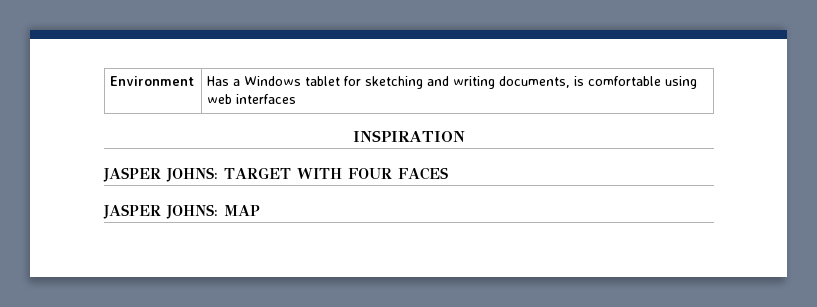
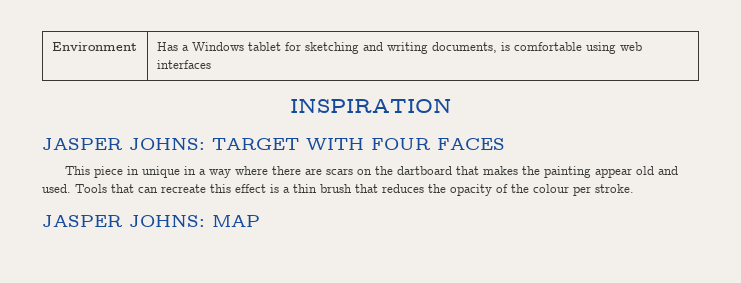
+ This piece in unique in a way where there are scars on the dartboard that makes the painting appear old and used. Tools that can recreate this effect is a thin brush that reduces the opacity of the colour per stroke.

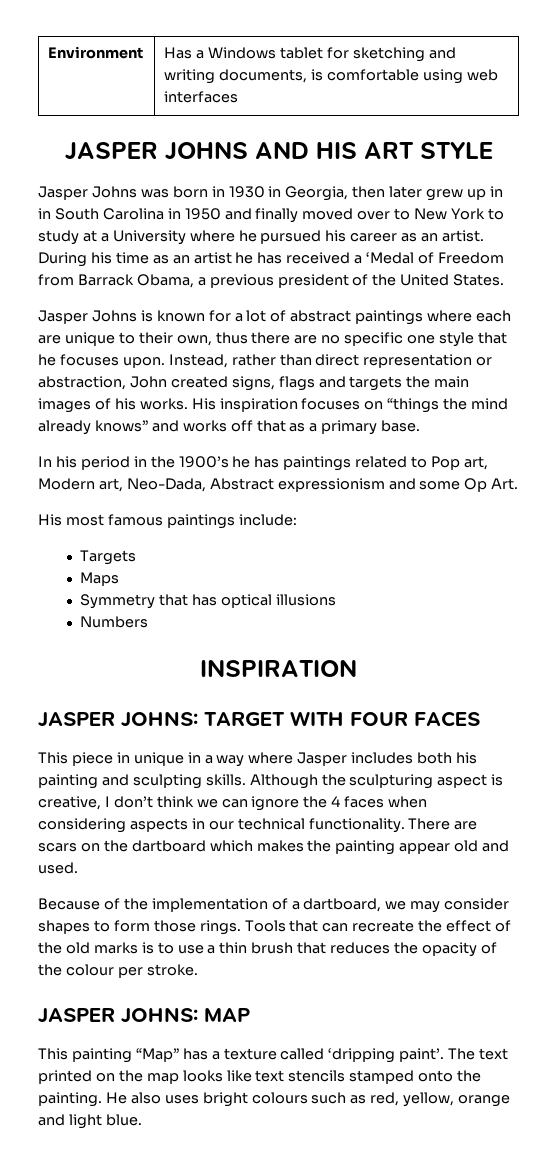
+ JASPER JOHNS AND HIS ART STYLE
+ Jasper Johns was born in 1930 in Georgia, then later grew up in in South Carolina in 1950 and finally moved over to New York to study at a University where he pursued his career as an artist. During his time as an artist he has received a ‘Medal of Freedom from Barrack Obama, a previous president of the United States.
+ Jasper Johns is known for a lot of abstract paintings where each are unique to their own, thus there are no specific one style that he focuses upon. Instead, rather than direct representation or abstraction, John created signs, flags and targets the main images of his works. His inspiration focuses on “things the mind already knows” and works off that as a primary base.
+ In his period in the 1900’s he has paintings related to Pop art, Modern art, Neo-Dada, Abstract expressionism and some Op Art.
+ His most famous paintings include:
+ Targets
+ Maps
+ Symmetry that has optical illusions
+ Numbers
- This piece in unique in a way where there are scars on the dartboard that makes the painting appear old and used. Tools that can recreate this effect is a thin brush that reduces the opacity of the colour per stroke.
+ This piece in unique in a way where Jasper includes both his painting and sculpting skills. Although the sculpturing aspect is creative, I don’t think we can ignore the 4 faces when considering aspects in our technical functionality. There are scars on the dartboard which makes the painting appear old and used.
+ Because of the implementation of a dartboard, we may consider shapes to form those rings. Tools that can recreate the effect of the old marks is to use a thin brush that reduces the opacity of the colour per stroke.
+ This painting “Map” has a texture called ‘dripping paint’. The text printed on the map looks like text stencils stamped onto the painting. He also uses bright colours such as red, yellow, orange and light blue.

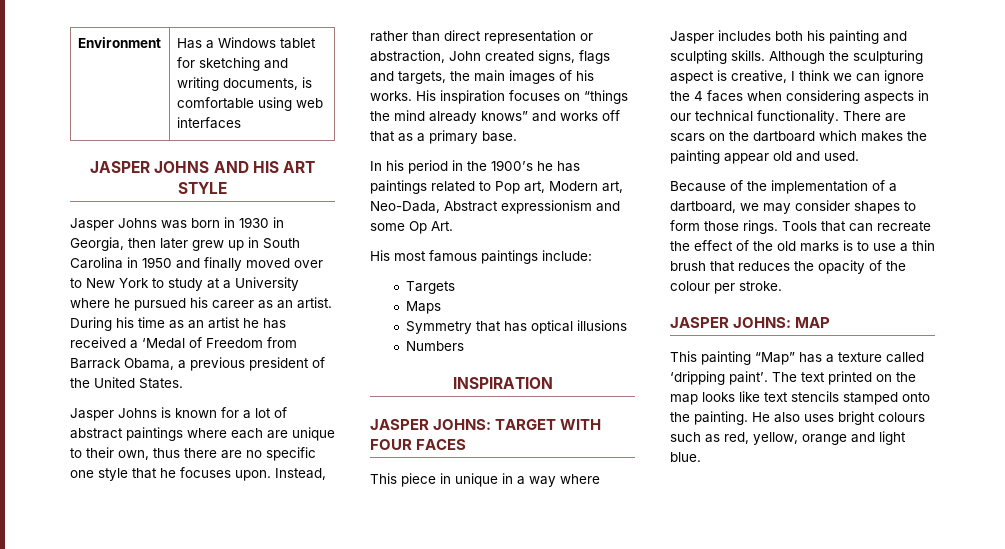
- Jasper Johns was born in 1930 in Georgia, then later grew up in in South Carolina in 1950 and finally moved over to New York to study at a University where he pursued his career as an artist.
+ Jasper Johns was born in 1930 in Georgia, then later grew up in South Carolina in 1950 and finally moved over to New York to study at a University where he pursued his career as an artist.
- Instead, rather than direct representation or abstraction, John created signs, flags and targets the main images of his works.
+ Instead, rather than direct representation or abstraction, John created signs, flags and targets, the main images of his works.
- Although the sculpturing aspect is creative, I don’t think we can ignore the 4 faces when considering aspects in our technical functionality.
+ Although the sculpturing aspect is creative, I think we can ignore the 4 faces when considering aspects in our technical functionality.

